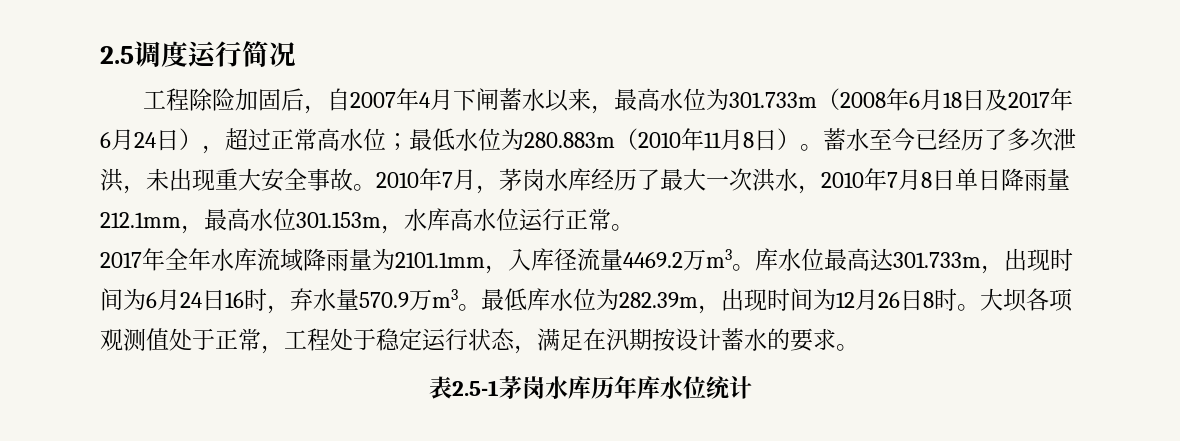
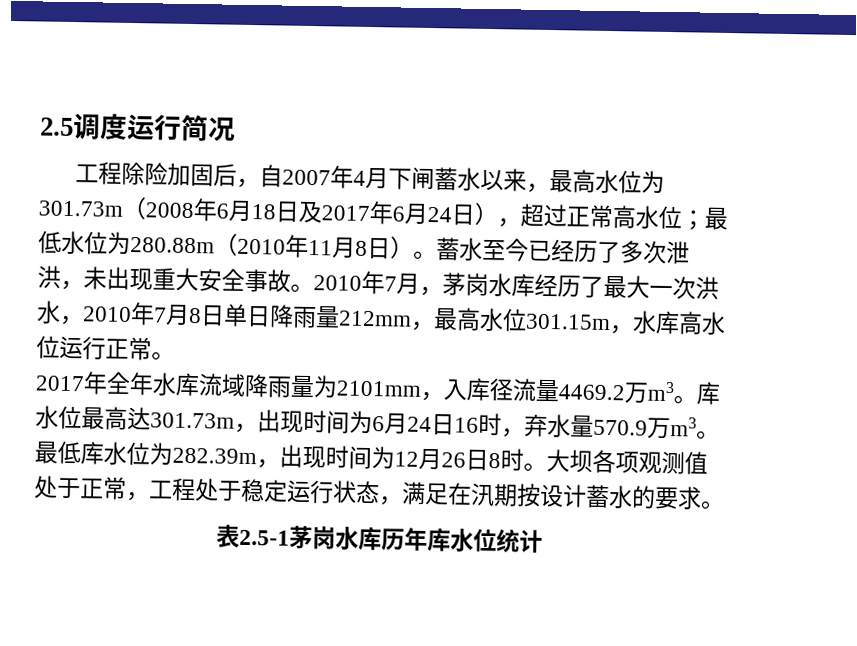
- 工程除险加固后，自2007年4月下闸蓄水以来，最高水位为301.733m（2008年6月18日及2017年6月24日），超过正常高水位；最低水位为280.883m（2010年11月8日）。
+ 工程除险加固后，自2007年4月下闸蓄水以来，最高水位为301.73m（2008年6月18日及2017年6月24日），超过正常高水位；最低水位为280.88m（2010年11月8日）。
- 2010年7月，茅岗水库经历了最大一次洪水，2010年7月8日单日降雨量212.1mm，最高水位301.153m，水库高水位运行正常。
+ 2010年7月，茅岗水库经历了最大一次洪水，2010年7月8日单日降雨量212mm，最高水位301.15m，水库高水位运行正常。
- 2017年全年水库流域降雨量为2101.1mm，入库径流量4469.2万m3。
+ 2017年全年水库流域降雨量为2101mm，入库径流量4469.2万m3。
- 库水位最高达301.733m，出现时间为6月24日16时，弃水量570.9万m3。
+ 库水位最高达301.73m，出现时间为6月24日16时，弃水量570.9万m3。

